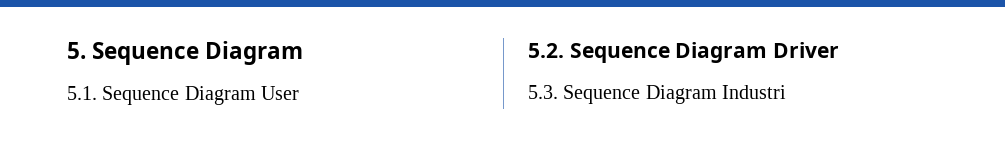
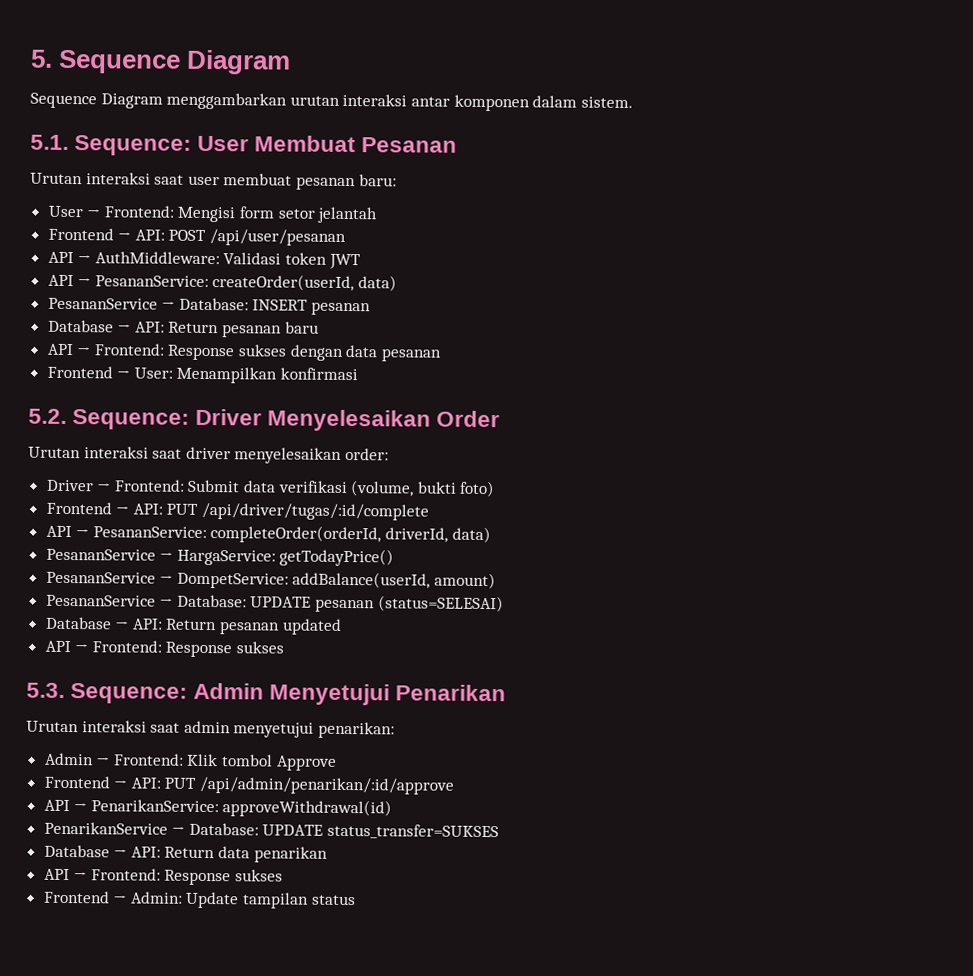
- 5.1. Sequence Diagram User
+ Sequence Diagram menggambarkan urutan interaksi antar komponen dalam sistem.
+ 5.1. Sequence: User Membuat Pesanan
+ Urutan interaksi saat user membuat pesanan baru:
+ User → Frontend: Mengisi form setor jelantah
+ Frontend → API: POST /api/user/pesanan
+ API → AuthMiddleware: Validasi token JWT
+ API → PesananService: createOrder(userId, data)
+ PesananService → Database: INSERT pesanan
+ Database → API: Return pesanan baru
+ API → Frontend: Response sukses dengan data pesanan
+ Frontend → User: Menampilkan konfirmasi
- 5.2. Sequence Diagram Driver
- 5.3. Sequence Diagram Industri
+ 5.2. Sequence: Driver Menyelesaikan Order
+ Urutan interaksi saat driver menyelesaikan order:
+ Driver → Frontend: Submit data verifikasi (volume, bukti foto)
+ Frontend → API: PUT /api/driver/tugas/:id/complete
+ API → PesananService: completeOrder(orderId, driverId, data)
+ PesananService → HargaService: getTodayPrice()
+ PesananService → DompetService: addBalance(userId, amount)
+ PesananService → Database: UPDATE pesanan (status=SELESAI)
+ Database → API: Return pesanan updated
+ API → Frontend: Response sukses
+ 5.3. Sequence: Admin Menyetujui Penarikan
+ Urutan interaksi saat admin menyetujui penarikan:
+ Admin → Frontend: Klik tombol Approve
+ Frontend → API: PUT /api/admin/penarikan/:id/approve
+ API → PenarikanService: approveWithdrawal(id)
+ PenarikanService → Database: UPDATE status_transfer=SUKSES
+ Database → API: Return data penarikan
+ API → Frontend: Response sukses
+ Frontend → Admin: Update tampilan status

